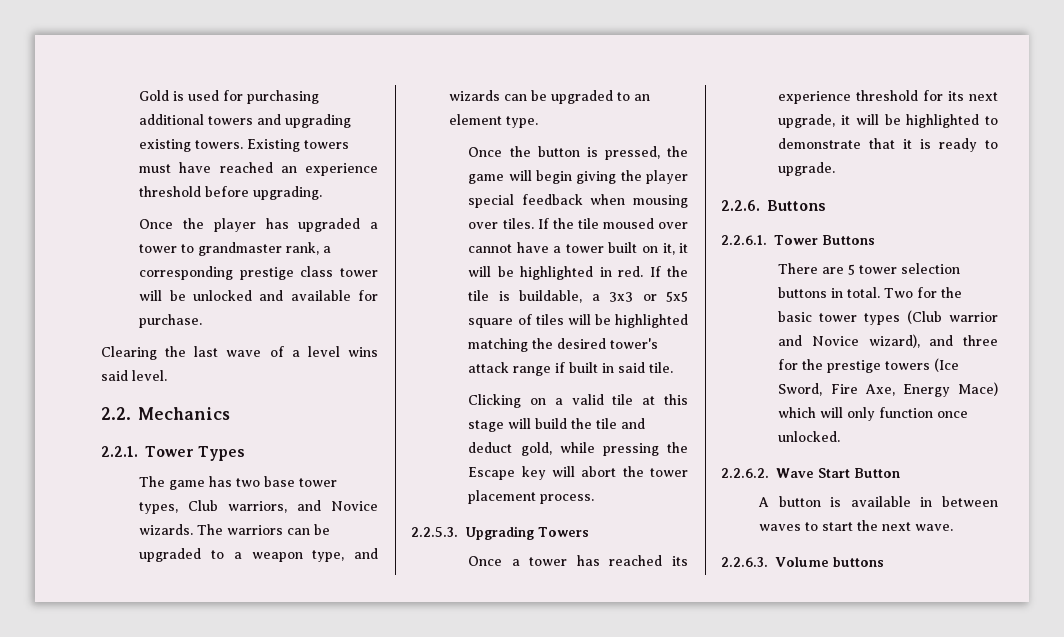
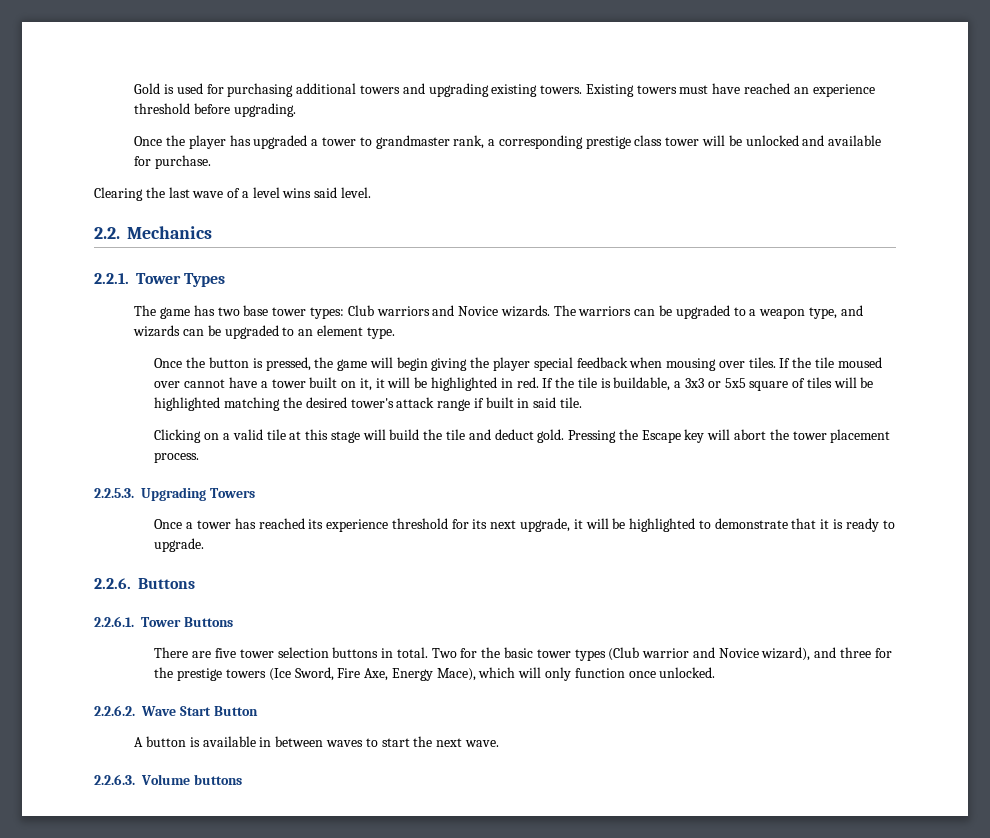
- The game has two base tower types, Club warriors, and Novice wizards.
+ The game has two base tower types: Club warriors and Novice wizards.
- Clicking on a valid tile at this stage will build the tile and deduct gold, while pressing the Escape key will abort the tower placement process.
+ Clicking on a valid tile at this stage will build the tile and deduct gold. Pressing the Escape key will abort the tower placement process.
- There are 5 tower selection buttons in total.
+ There are five tower selection buttons in total.
- Two for the basic tower types (Club warrior and Novice wizard), and three for the prestige towers (Ice Sword, Fire Axe, Energy Mace) which will only function once unlocked.
+ Two for the basic tower types (Club warrior and Novice wizard), and three for the prestige towers (Ice Sword, Fire Axe, Energy Mace), which will only function once unlocked.

